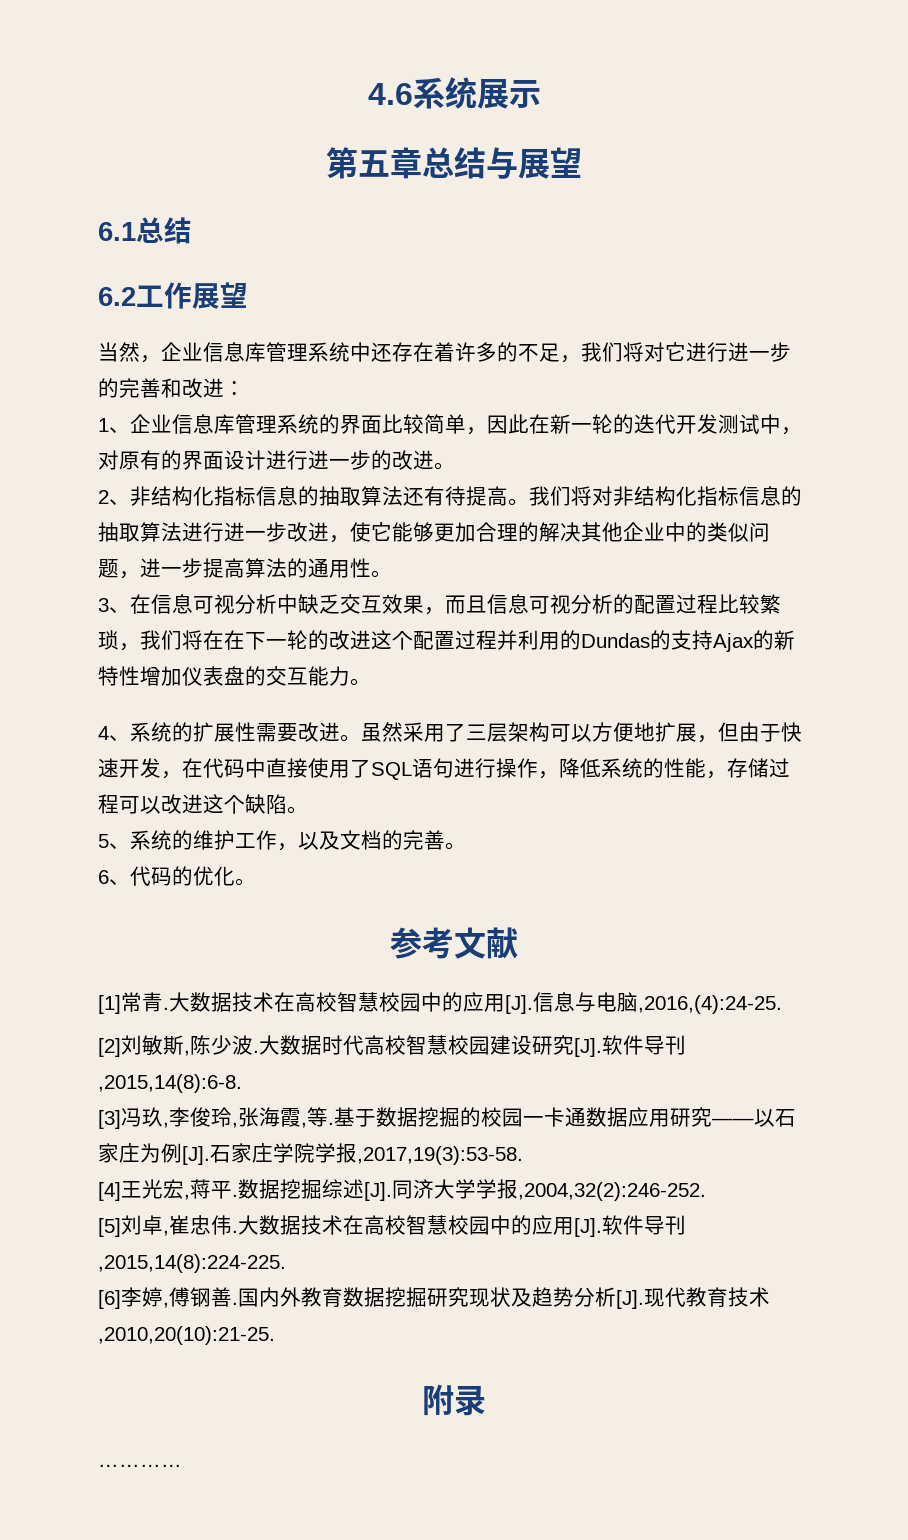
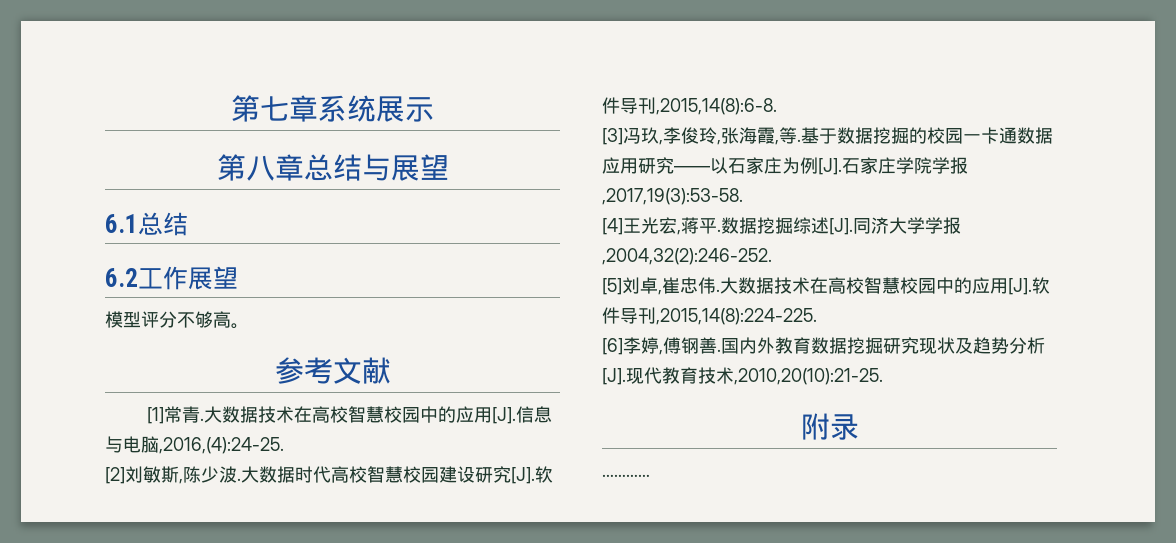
- 4.6系统展示
+ 第七章系统展示
- 第五章总结与展望
+ 第八章总结与展望
- 当然，企业信息库管理系统中还存在着许多的不足，我们将对它进行进一步的完善和改进：
- 1、企业信息库管理系统的界面比较简单，因此在新一轮的迭代开发测试中，对原有的界面设计进行进一步的改进。
- 2、非结构化指标信息的抽取算法还有待提高。我们将对非结构化指标信息的抽取算法进行进一步改进，使它能够更加合理的解决其他企业中的类似问题，进一步提高算法的通用性。
- 3、在信息可视分析中缺乏交互效果，而且信息可视分析的配置过程比较繁琐，我们将在在下一轮的改进这个配置过程并利用的Dundas的支持Ajax的新特性增加仪表盘的交互能力。
- 4、系统的扩展性需要改进。虽然采用了三层架构可以方便地扩展，但由于快速开发，在代码中直接使用了SQL语句进行操作，降低系统的性能，存储过程可以改进这个缺陷。
- 5、系统的维护工作，以及文档的完善。
- 6、代码的优化。
+ 模型评分不够高。

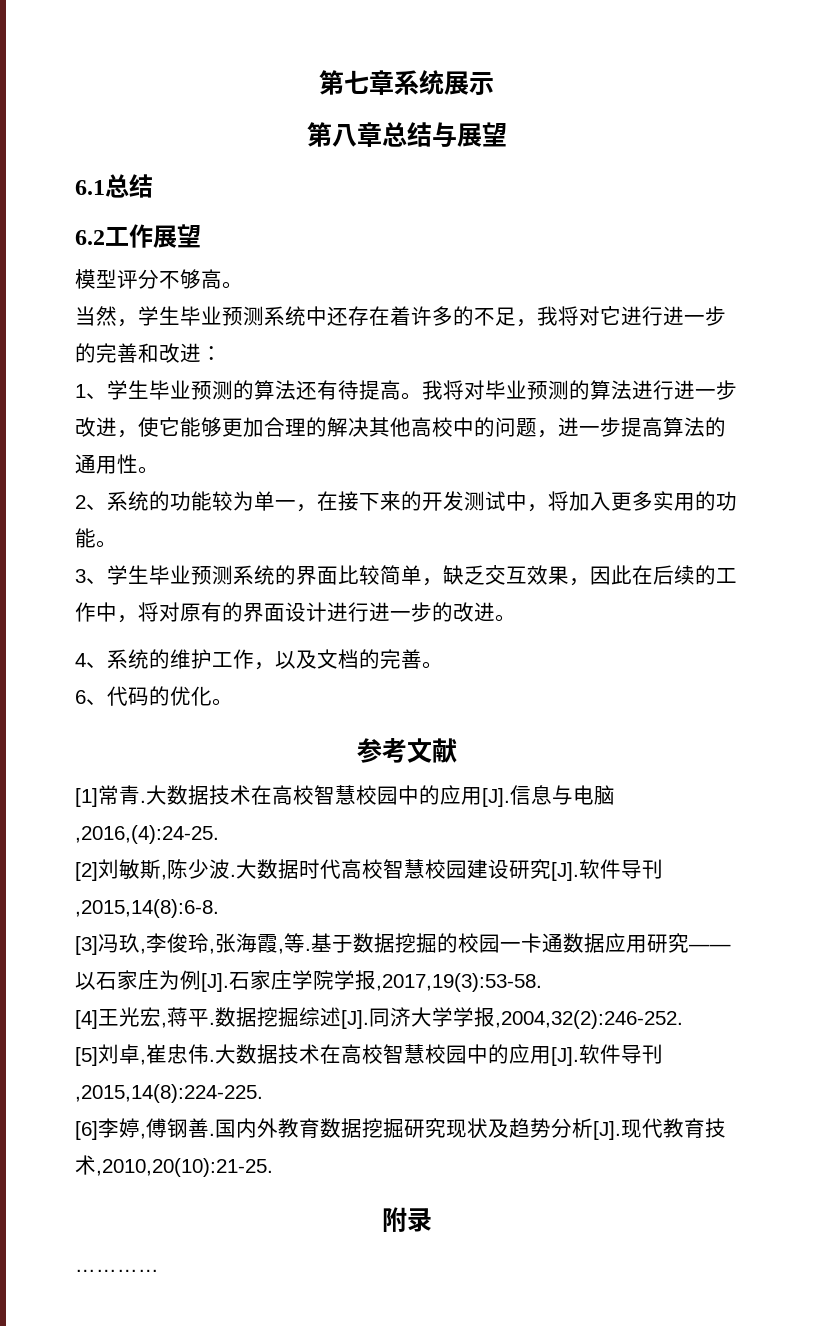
+ 当然，学生毕业预测系统中还存在着许多的不足，我将对它进行进一步的完善和改进：
+ 1、学生毕业预测的算法还有待提高。我将对毕业预测的算法进行进一步改进，使它能够更加合理的解决其他高校中的问题，进一步提高算法的通用性。
+ 2、系统的功能较为单一，在接下来的开发测试中，将加入更多实用的功能。
+ 3、学生毕业预测系统的界面比较简单，缺乏交互效果，因此在后续的工作中，将对原有的界面设计进行进一步的改进。
+ 4、系统的维护工作，以及文档的完善。
+ 6、代码的优化。

